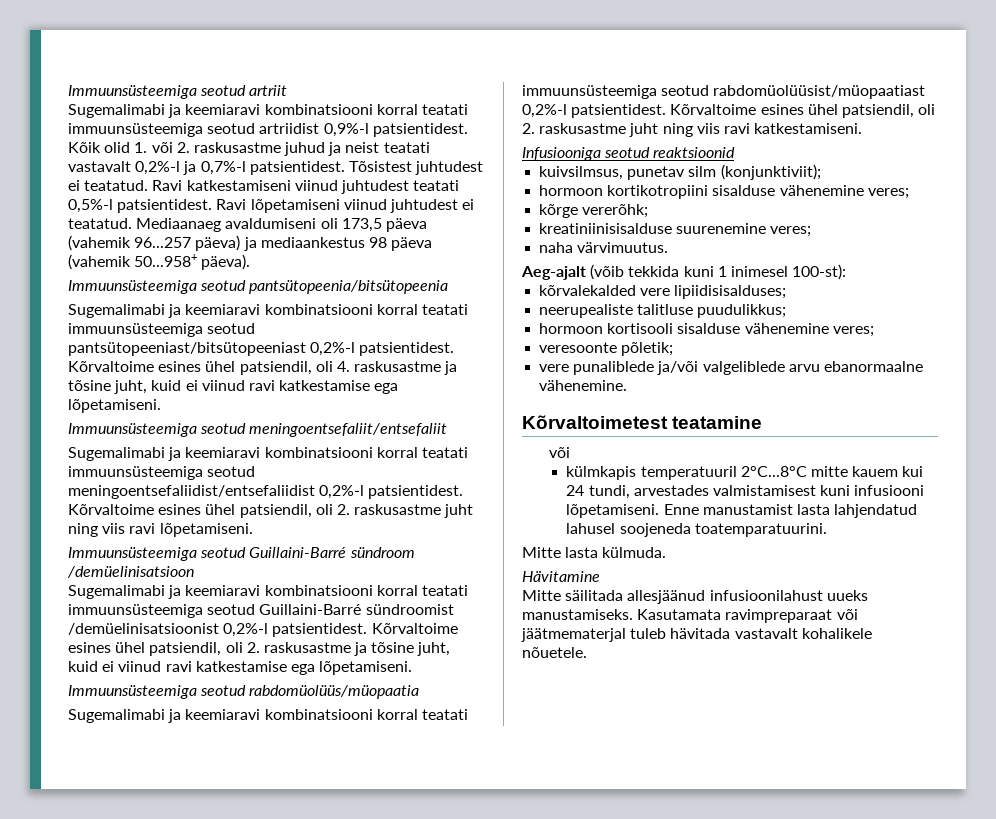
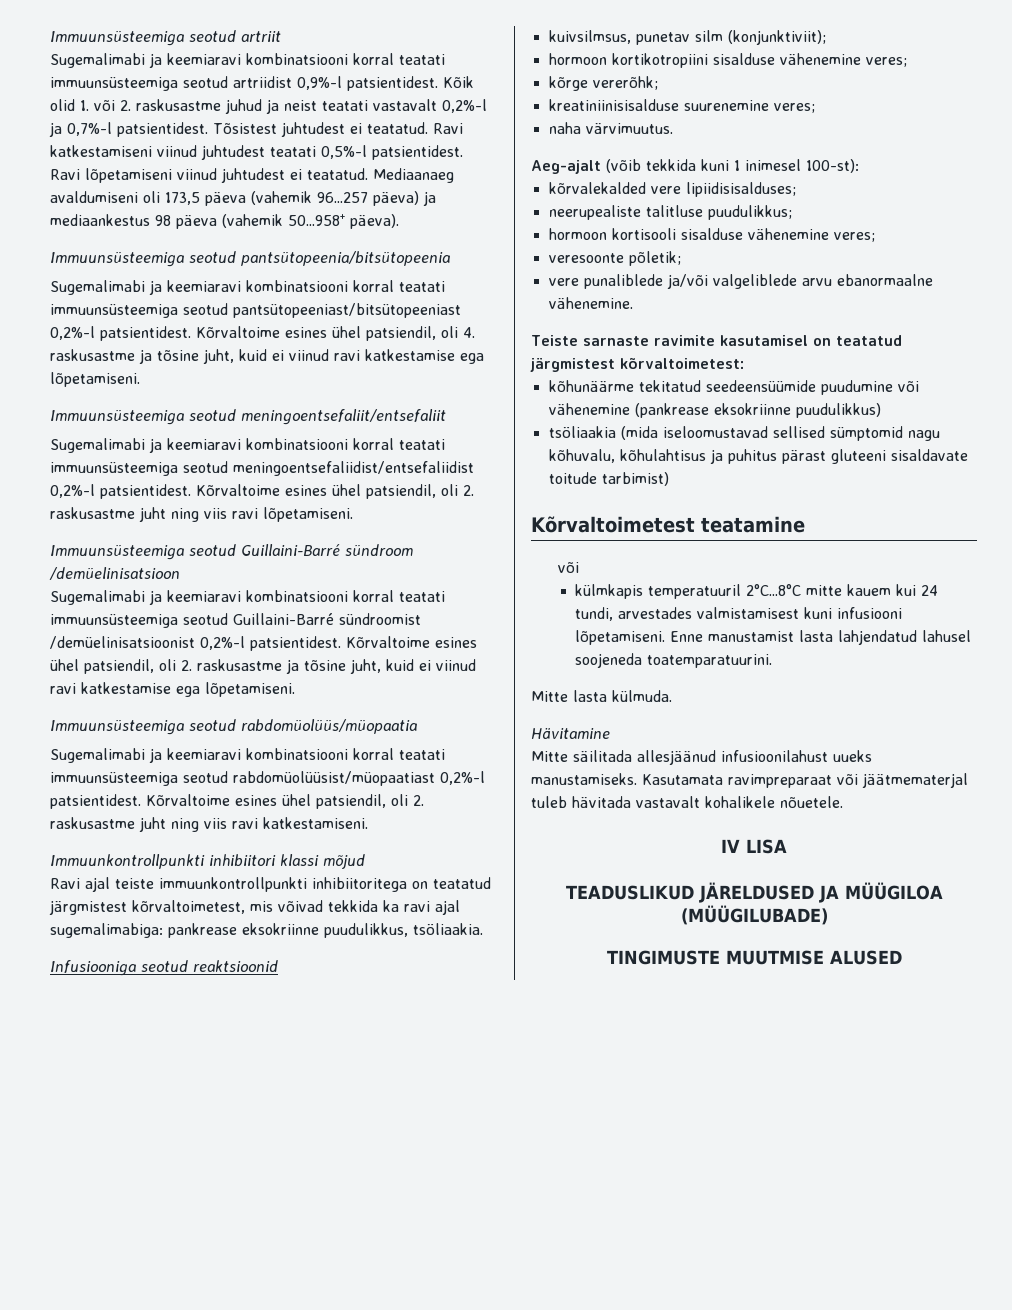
+ Immuunkontrollpunkti inhibiitori klassi mõjud
+ Ravi ajal teiste immuunkontrollpunkti inhibiitoritega on teatatud järgmistest kõrvaltoimetest, mis võivad tekkida ka ravi ajal sugemalimabiga: pankrease eksokriinne puudulikkus, tsöliaakia.
+ Teiste sarnaste ravimite kasutamisel on teatatud järgmistest kõrvaltoimetest:
+ kõhunäärme tekitatud seedeensüümide puudumine või vähenemine (pankrease eksokriinne puudulikkus)
+ tsöliaakia (mida iseloomustavad sellised sümptomid nagu kõhuvalu, kõhulahtisus ja puhitus pärast gluteeni sisaldavate toitude tarbimist)
+ IV LISA
+ TEADUSLIKUD JÄRELDUSED JA MÜÜGILOA (MÜÜGILUBADE)
+ TINGIMUSTE MUUTMISE ALUSED

